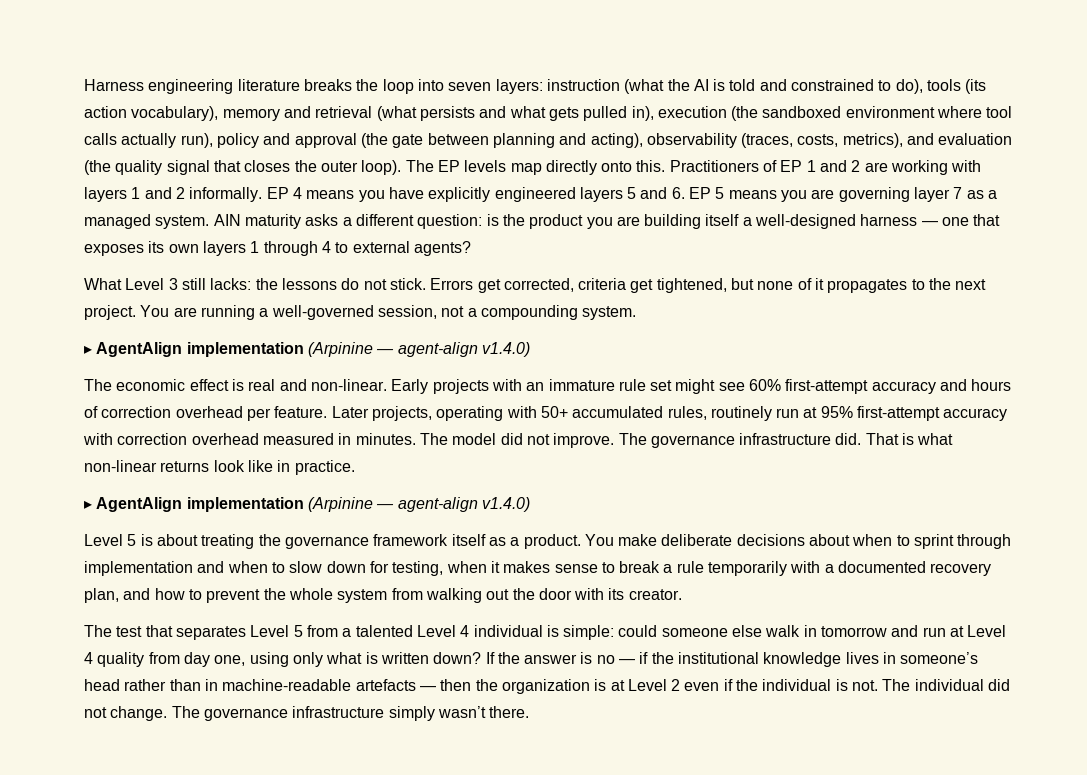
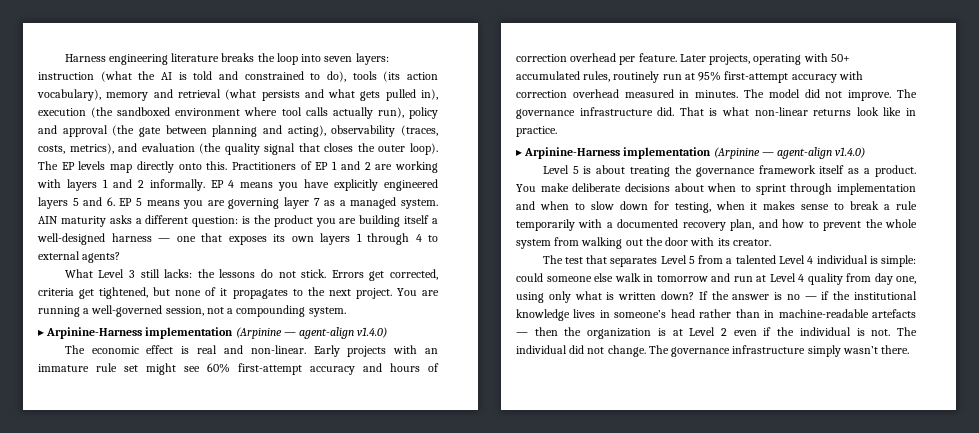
  You are running a well-governed session, not a compounding system.
- ▸ AgentAlign implementation (Arpinine — agent-align v1.4.0)
+ ▸ Arpinine-Harness implementation (Arpinine — agent-align v1.4.0)
  That is what non-linear returns look like in practice.
- ▸ AgentAlign implementation (Arpinine — agent-align v1.4.0)
+ ▸ Arpinine-Harness implementation (Arpinine — agent-align v1.4.0)

